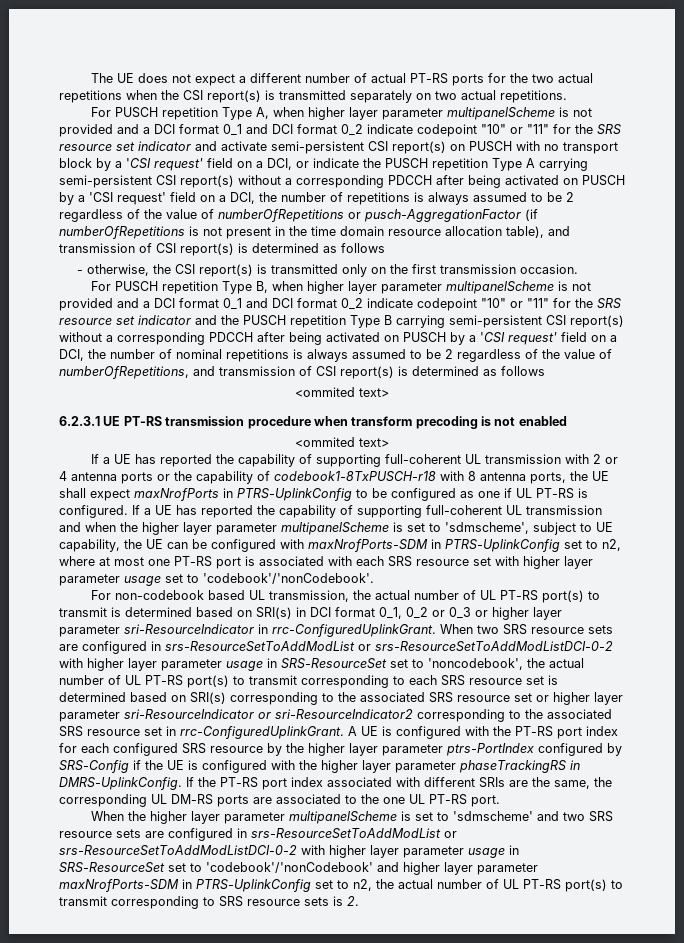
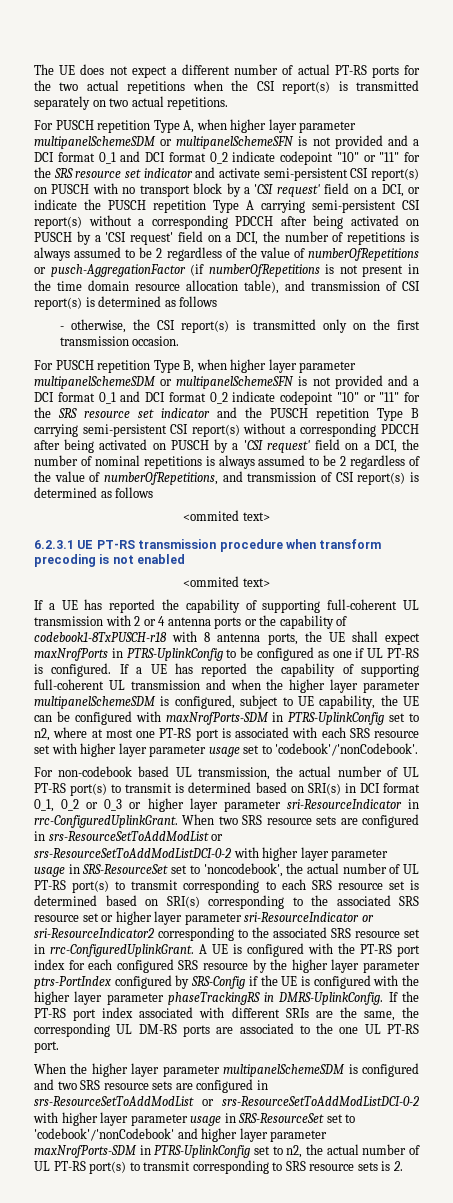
- For PUSCH repetition Type A, when higher layer parameter multipanelScheme is not provided and a DCI format 0_1 and DCI format 0_2 indicate codepoint "10" or "11" for the SRS resource set indicator and activate semi-persistent CSI report(s) on PUSCH with no transport block by a 'CSI request' field on a DCI, or indicate the PUSCH repetition Type A carrying semi-persistent CSI report(s) without a corresponding PDCCH after being activated on PUSCH by a 'CSI request' field on a DCI, the number of repetitions is always assumed to be 2 regardless of the value of numberOfRepetitions or pusch-AggregationFactor (if numberOfRepetitions is not present in the time domain resource allocation table), and transmission of CSI report(s) is determined as follows
+ For PUSCH repetition Type A, when higher layer parameter multipanelSchemeSDM or multipanelSchemeSFN is not provided and a DCI format 0_1 and DCI format 0_2 indicate codepoint "10" or "11" for the SRS resource set indicator and activate semi-persistent CSI report(s) on PUSCH with no transport block by a 'CSI request' field on a DCI, or indicate the PUSCH repetition Type A carrying semi-persistent CSI report(s) without a corresponding PDCCH after being activated on PUSCH by a 'CSI request' field on a DCI, the number of repetitions is always assumed to be 2 regardless of the value of numberOfRepetitions or pusch-AggregationFactor (if numberOfRepetitions is not present in the time domain resource allocation table), and transmission of CSI report(s) is determined as follows
- For PUSCH repetition Type B, when higher layer parameter multipanelScheme is not provided and a DCI format 0_1 and DCI format 0_2 indicate codepoint "10" or "11" for the SRS resource set indicator and the PUSCH repetition Type B carrying semi-persistent CSI report(s) without a corresponding PDCCH after being activated on PUSCH by a 'CSI request' field on a DCI, the number of nominal repetitions is always assumed to be 2 regardless of the value of numberOfRepetitions, and transmission of CSI report(s) is determined as follows
+ For PUSCH repetition Type B, when higher layer parameter multipanelSchemeSDM or multipanelSchemeSFN is not provided and a DCI format 0_1 and DCI format 0_2 indicate codepoint "10" or "11" for the SRS resource set indicator and the PUSCH repetition Type B carrying semi-persistent CSI report(s) without a corresponding PDCCH after being activated on PUSCH by a 'CSI request' field on a DCI, the number of nominal repetitions is always assumed to be 2 regardless of the value of numberOfRepetitions, and transmission of CSI report(s) is determined as follows
- If a UE has reported the capability of supporting full-coherent UL transmission and when the higher layer parameter multipanelScheme is set to 'sdmscheme', subject to UE capability, the UE can be configured with maxNrofPorts-SDM in PTRS-UplinkConfig set to n2, where at most one PT-RS port is associated with each SRS resource set with higher layer parameter usage set to 'codebook'/'nonCodebook'.
+ If a UE has reported the capability of supporting full-coherent UL transmission and when the higher layer parameter multipanelSchemeSDM is configured, subject to UE capability, the UE can be configured with maxNrofPorts-SDM in PTRS-UplinkConfig set to n2, where at most one PT-RS port is associated with each SRS resource set with higher layer parameter usage set to 'codebook'/'nonCodebook'.
- When the higher layer parameter multipanelScheme is set to 'sdmscheme' and two SRS resource sets are configured in srs-ResourceSetToAddModList or srs-ResourceSetToAddModListDCI-0-2 with higher layer parameter usage in SRS-ResourceSet set to 'codebook'/'nonCodebook' and higher layer parameter maxNrofPorts-SDM in PTRS-UplinkConfig set to n2, the actual number of UL PT-RS port(s) to transmit corresponding to SRS resource sets is 2.
+ When the higher layer parameter multipanelSchemeSDM is configured and two SRS resource sets are configured in srs-ResourceSetToAddModList or srs-ResourceSetToAddModListDCI-0-2 with higher layer parameter usage in SRS-ResourceSet set to 'codebook'/'nonCodebook' and higher layer parameter maxNrofPorts-SDM in PTRS-UplinkConfig set to n2, the actual number of UL PT-RS port(s) to transmit corresponding to SRS resource sets is 2.

